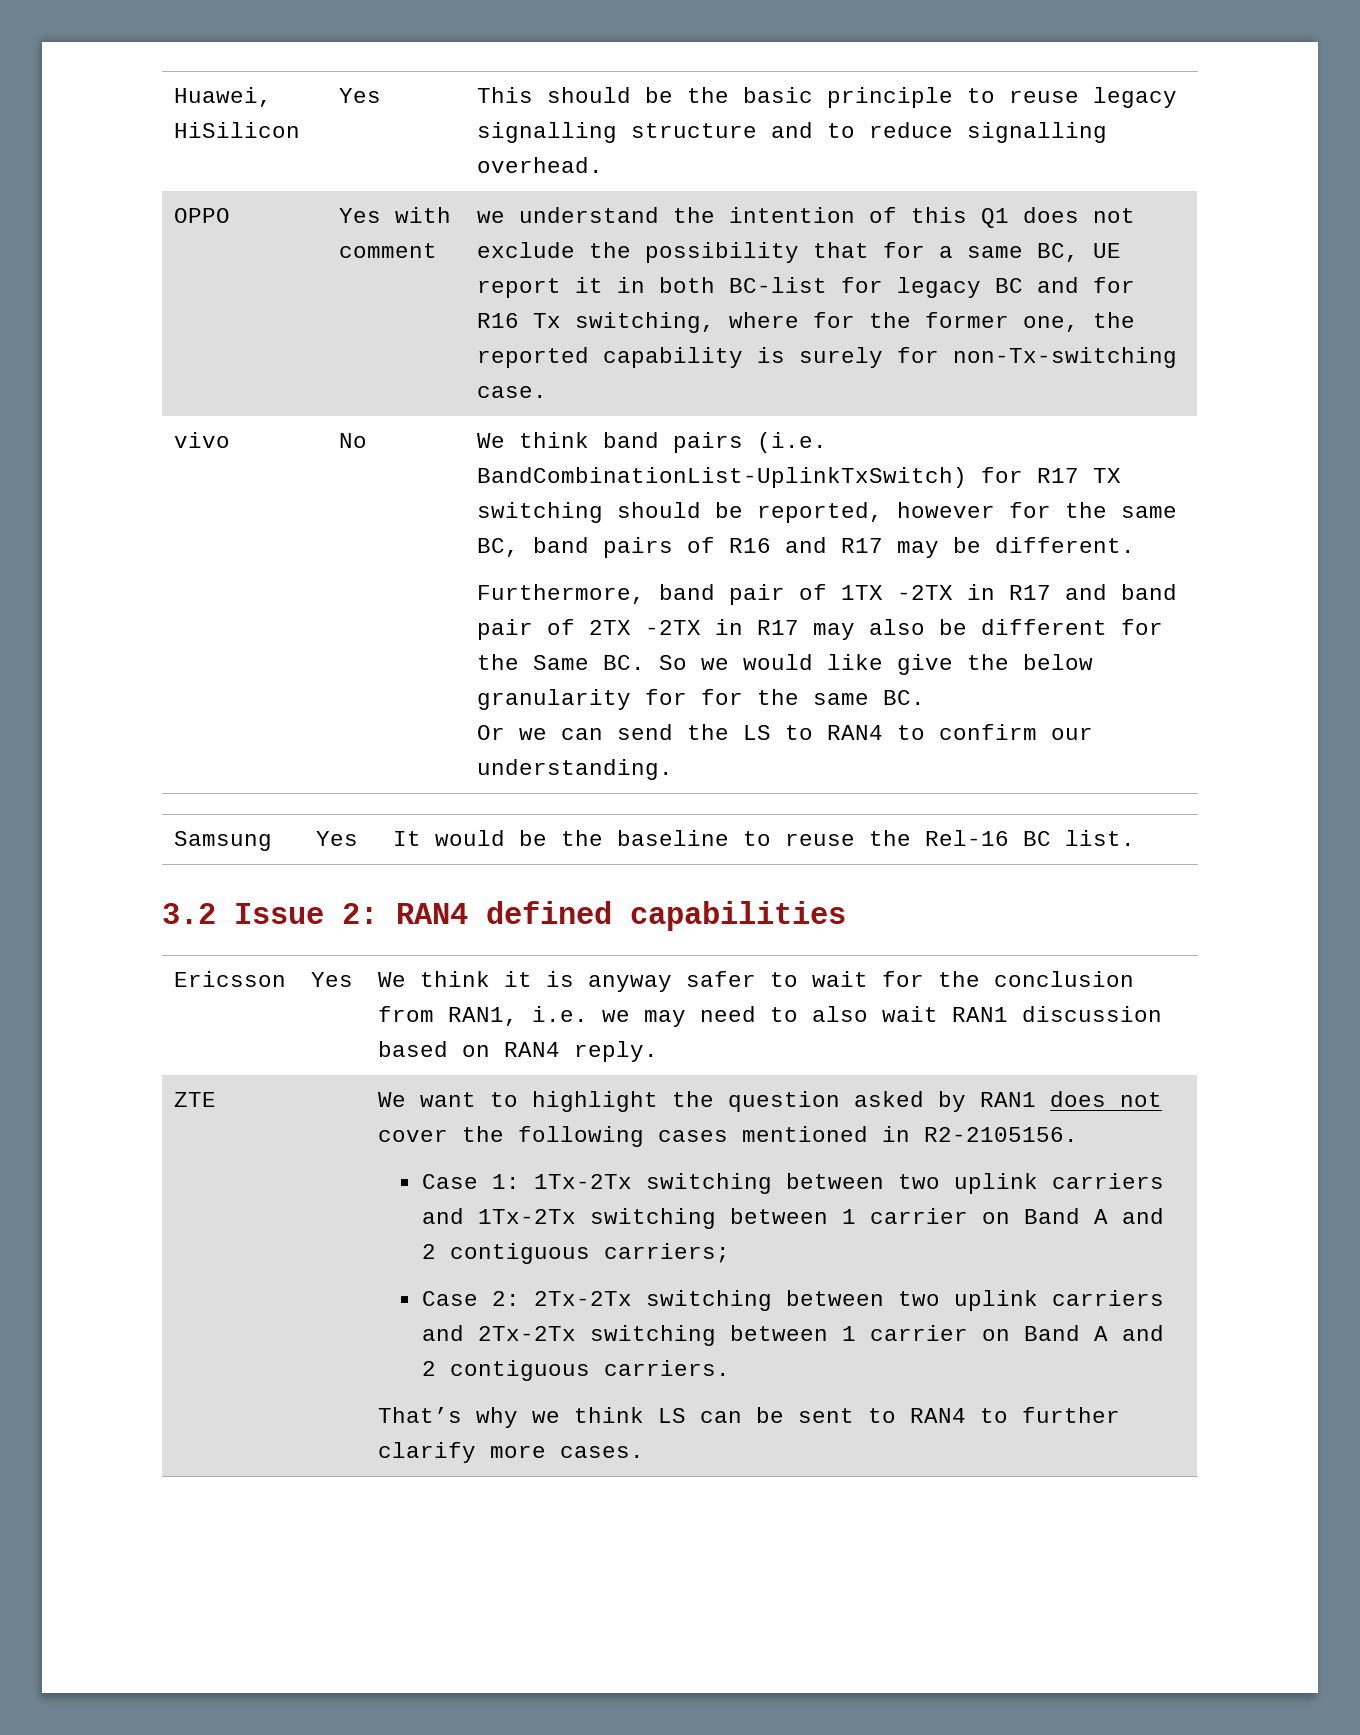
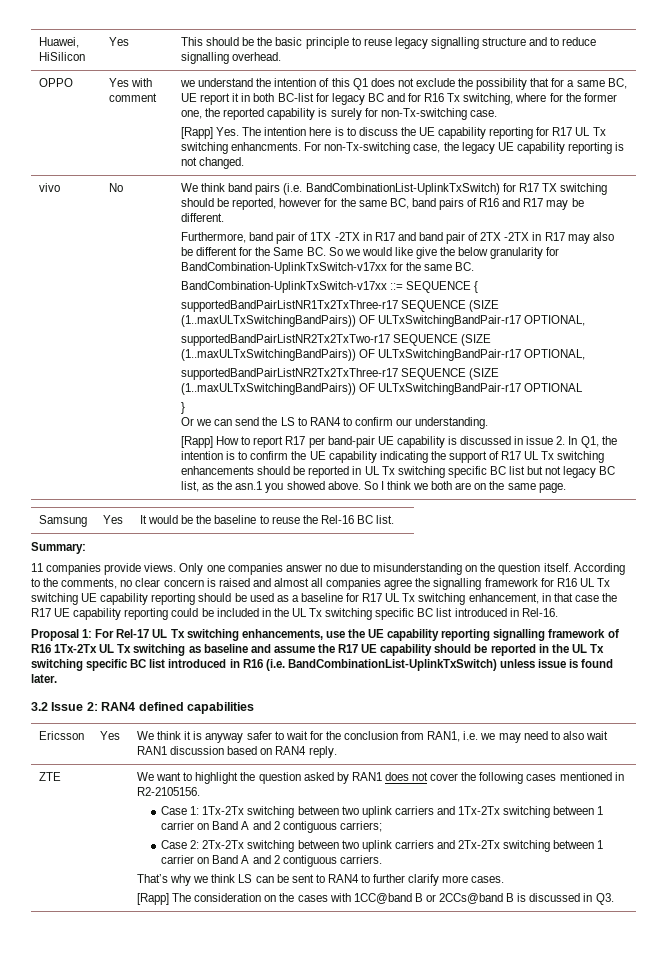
+ [Rapp] Yes. The intention here is to discuss the UE capability reporting for R17 UL Tx switching enhancments. For non-Tx-switching case, the legacy UE capability reporting is not changed.
- Furthermore, band pair of 1TX -2TX in R17 and band pair of 2TX -2TX in R17 may also be different for the Same BC. So we would like give the below granularity for for the same BC.
+ Furthermore, band pair of 1TX -2TX in R17 and band pair of 2TX -2TX in R17 may also be different for the Same BC. So we would like give the below granularity for BandCombination-UplinkTxSwitch-v17xx for the same BC.
+ BandCombination-UplinkTxSwitch-v17xx ::= SEQUENCE {
+ supportedBandPairListNR1Tx2TxThree-r17 SEQUENCE (SIZE (1..maxULTxSwitchingBandPairs)) OF ULTxSwitchingBandPair-r17 OPTIONAL,
+ supportedBandPairListNR2Tx2TxTwo-r17 SEQUENCE (SIZE (1..maxULTxSwitchingBandPairs)) OF ULTxSwitchingBandPair-r17 OPTIONAL,
+ supportedBandPairListNR2Tx2TxThree-r17 SEQUENCE (SIZE (1..maxULTxSwitchingBandPairs)) OF ULTxSwitchingBandPair-r17 OPTIONAL
+ }
+ [Rapp] How to report R17 per band-pair UE capability is discussed in issue 2. In Q1, the intention is to confirm the UE capability indicating the support of R17 UL Tx switching enhancements should be reported in UL Tx switching specific BC list but not legacy BC list, as the asn.1 you showed above. So I think we both are on the same page.
+ Summary:
+ 11 companies provide views. Only one companies answer no due to misunderstanding on the question itself. According to the comments, no clear concern is raised and almost all companies agree the signalling framework for R16 UL Tx switching UE capability reporting should be used as a baseline for R17 UL Tx switching enhancement, in that case the R17 UE capability reporting could be included in the UL Tx switching specific BC list introduced in Rel-16.
+ Proposal 1: For Rel-17 UL Tx switching enhancements, use the UE capability reporting signalling framework of R16 1Tx-2Tx UL Tx switching as baseline and assume the R17 UE capability should be reported in the UL Tx switching specific BC list introduced in R16 (i.e. BandCombinationList-UplinkTxSwitch) unless issue is found later.
+ [Rapp] The consideration on the cases with 1CC@band B or 2CCs@band B is discussed in Q3.

